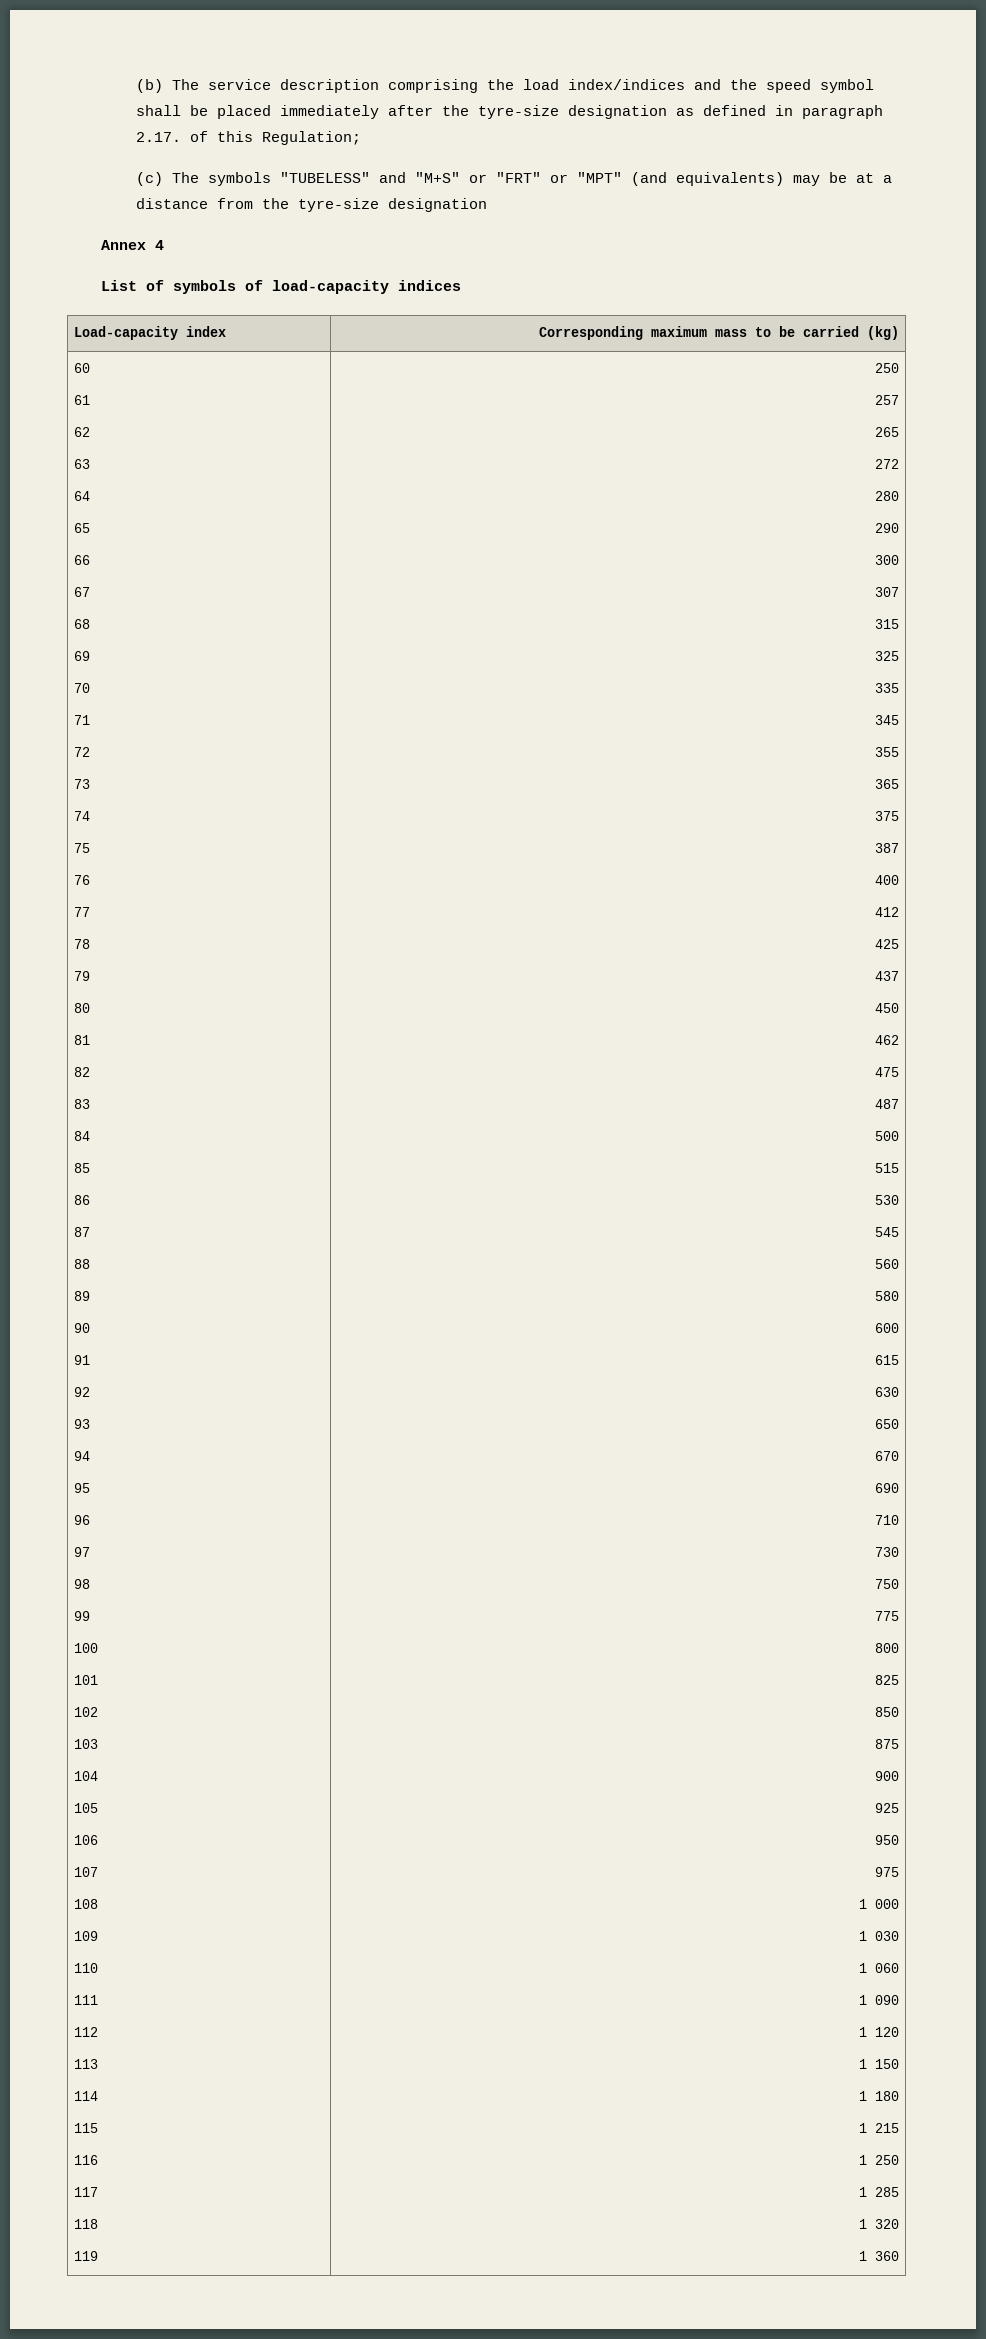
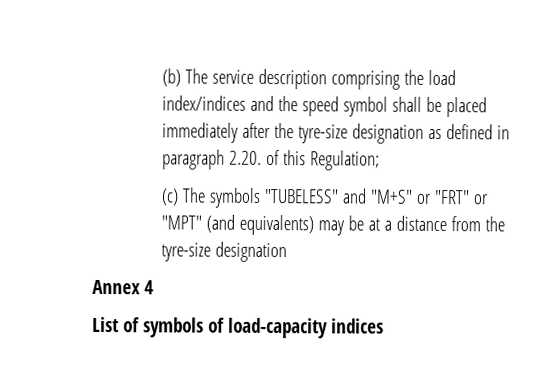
- (b) The service description comprising the load index/indices and the speed symbol shall be placed immediately after the tyre-size designation as defined in paragraph 2.17. of this Regulation;
+ (b) The service description comprising the load index/indices and the speed symbol shall be placed immediately after the tyre-size designation as defined in paragraph 2.20. of this Regulation;
- Load-capacity index | Corresponding maximum mass to be carried (kg)
- 60
- 61
- 62
- 63
- 64
- 65
- 66
- 67
- 68
- 69
- 70
- 71
- 72
- 73
- 74
- 75
- 76
- 77
- 78
- 79
- 80
- 81
- 82
- 83
- 84
- 85
- 86
- 87
- 88
- 89
- 90
- 91
- 92
- 93
- 94
- 95
- 96
- 97
- 98
- 99
- 100
- 101
- 102
- 103
- 104
- 105
- 106
- 107
- 108
- 109
- 110
- 111
- 112
- 113
- 114
- 115
- 116
- 117
- 118
- 119 | 250
- 257
- 265
- 272
- 280
- 290
- 300
- 307
- 315
- 325
- 335
- 345
- 355
- 365
- 375
- 387
- 400
- 412
- 425
- 437
- 450
- 462
- 475
- 487
- 500
- 515
- 530
- 545
- 560
- 580
- 600
- 615
- 630
- 650
- 670
- 690
- 710
- 730
- 750
- 775
- 800
- 825
- 850
- 875
- 900
- 925
- 950
- 975
- 1 000
- 1 030
- 1 060
- 1 090
- 1 120
- 1 150
- 1 180
- 1 215
- 1 250
- 1 285
- 1 320
- 1 360

